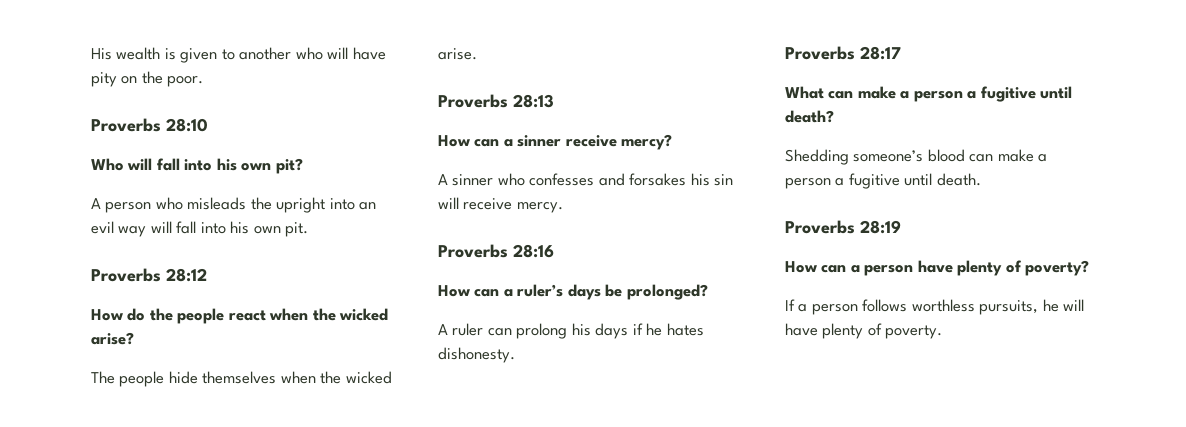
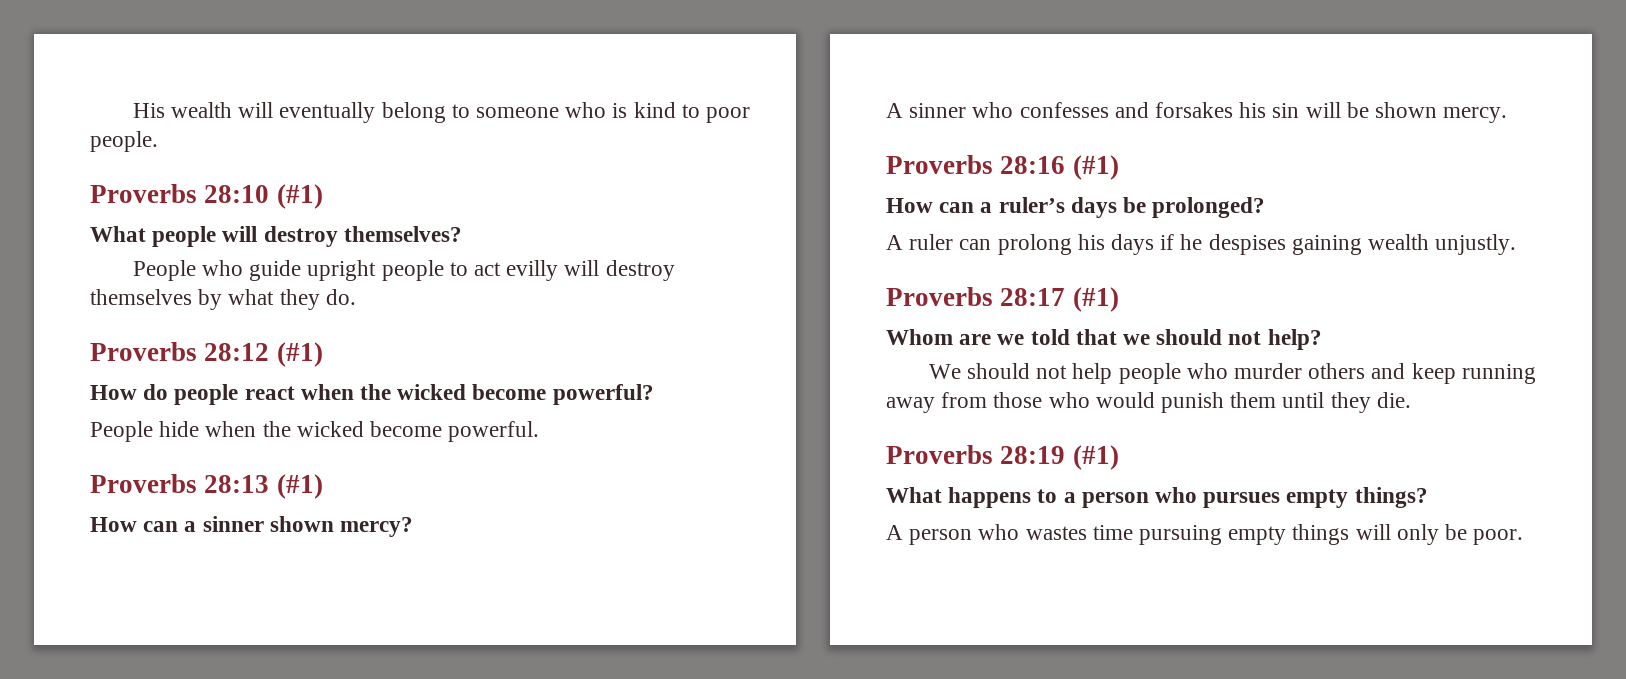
- His wealth is given to another who will have pity on the poor.
- Proverbs 28:10
- Who will fall into his own pit?
- A person who misleads the upright into an evil way will fall into his own pit.
+ His wealth will eventually belong to someone who is kind to poor people.
+ Proverbs 28:10 (#1)
+ What people will destroy themselves?
+ People who guide upright people to act evilly will destroy themselves by what they do.
- Proverbs 28:12
+ Proverbs 28:12 (#1)
- How do the people react when the wicked arise?
- The people hide themselves when the wicked arise.
+ How do people react when the wicked become powerful?
+ People hide when the wicked become powerful.
- Proverbs 28:13
+ Proverbs 28:13 (#1)
- How can a sinner receive mercy?
+ How can a sinner shown mercy?
- A sinner who confesses and forsakes his sin will receive mercy.
+ A sinner who confesses and forsakes his sin will be shown mercy.
- Proverbs 28:16
+ Proverbs 28:16 (#1)
- A ruler can prolong his days if he hates dishonesty.
- Proverbs 28:17
- What can make a person a fugitive until death?
- Shedding someone’s blood can make a person a fugitive until death.
- Proverbs 28:19
- How can a person have plenty of poverty?
- If a person follows worthless pursuits, he will have plenty of poverty.
+ A ruler can prolong his days if he despises gaining wealth unjustly.
+ Proverbs 28:17 (#1)
+ Whom are we told that we should not help?
+ We should not help people who murder others and keep running away from those who would punish them until they die.
+ Proverbs 28:19 (#1)
+ What happens to a person who pursues empty things?
+ A person who wastes time pursuing empty things will only be poor.

